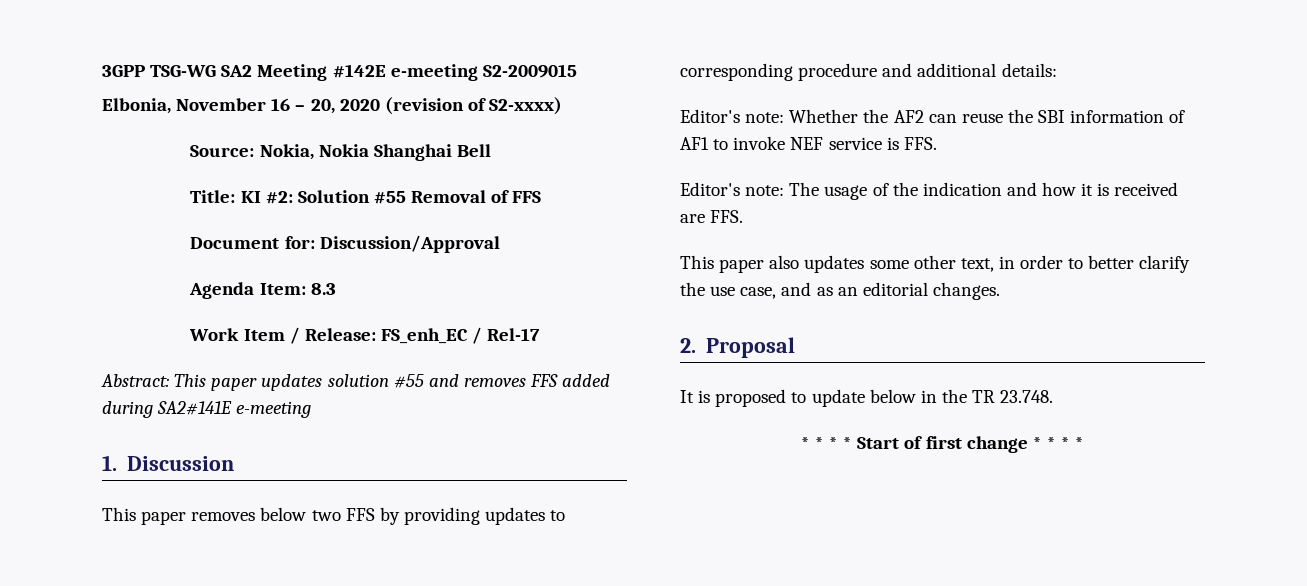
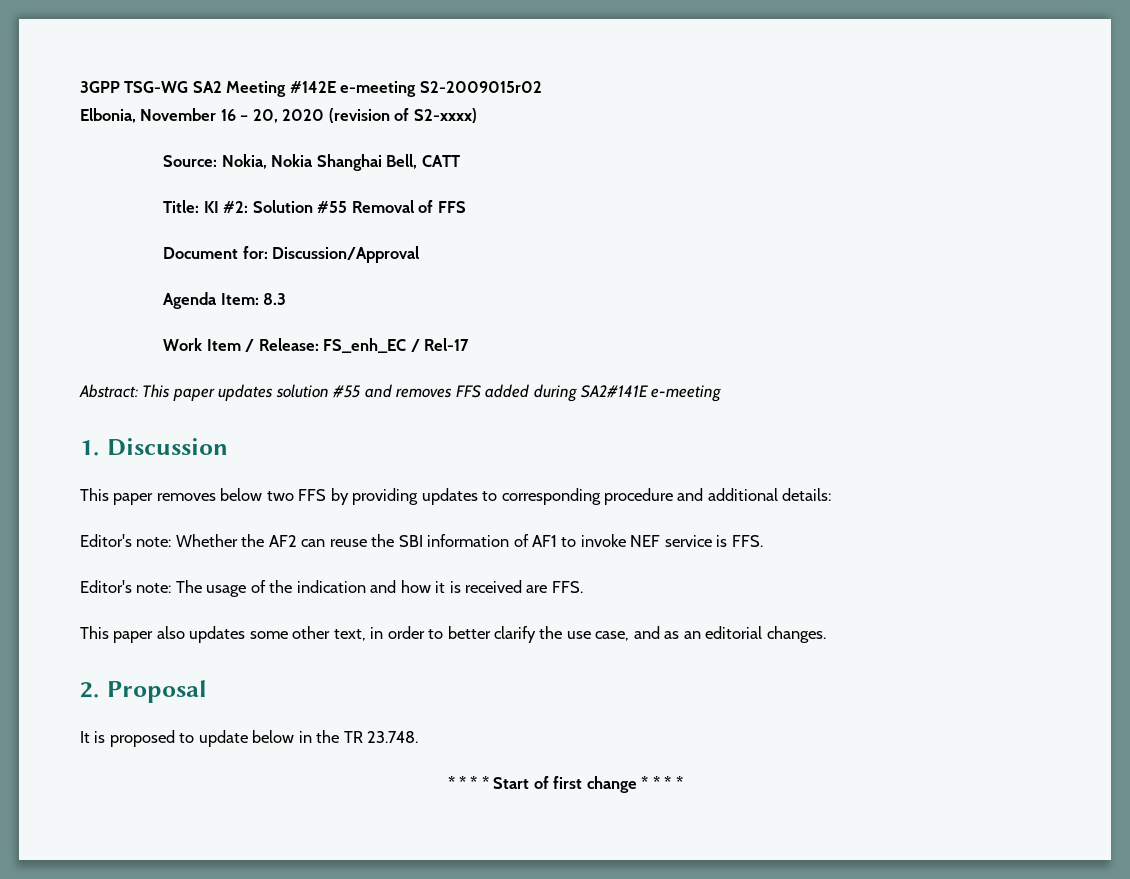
- 3GPP TSG-WG SA2 Meeting #142E e-meeting S2-2009015
+ 3GPP TSG-WG SA2 Meeting #142E e-meeting S2-2009015r02
- Source: Nokia, Nokia Shanghai Bell
+ Source: Nokia, Nokia Shanghai Bell, CATT

